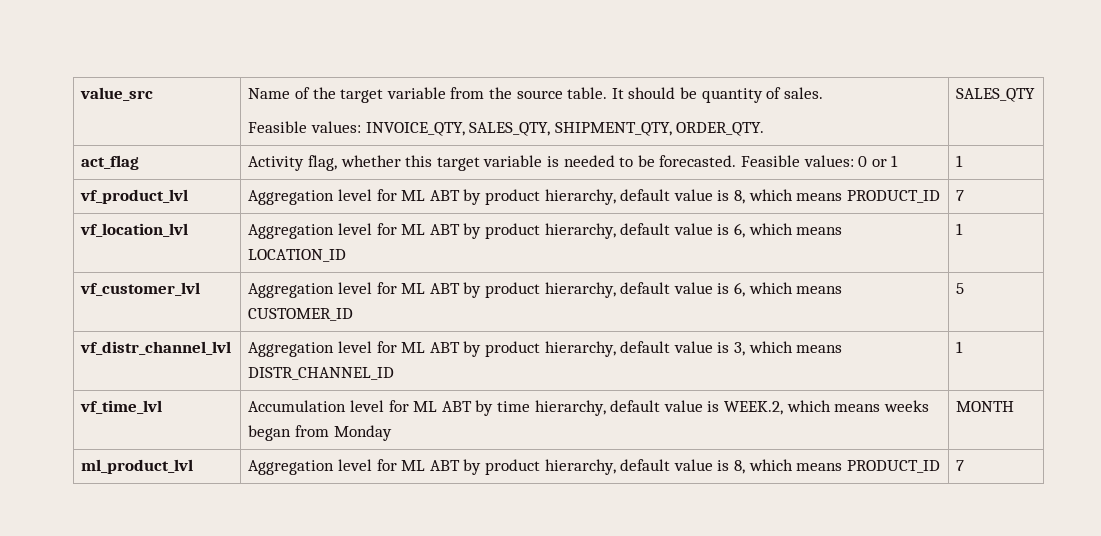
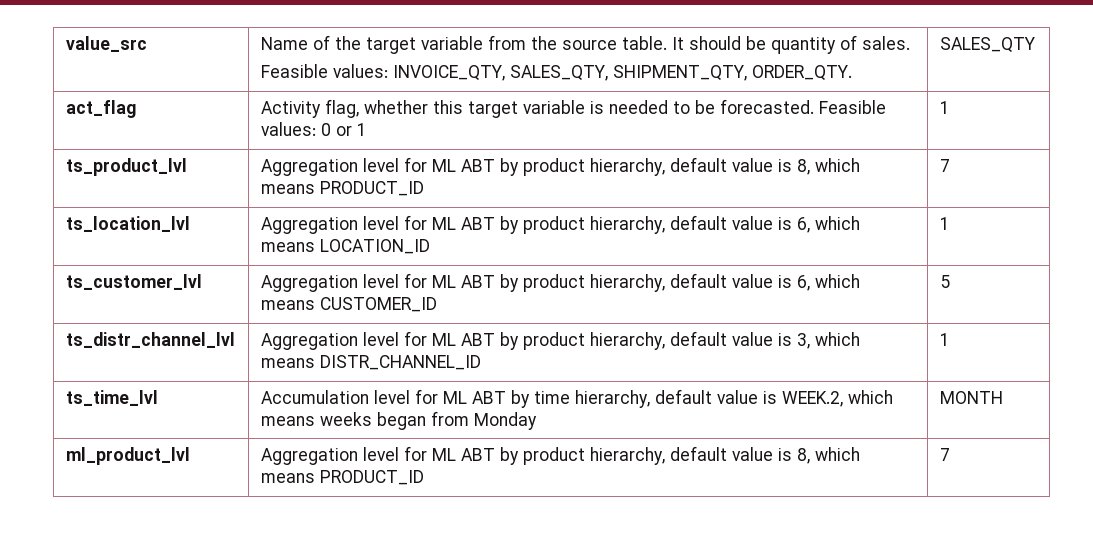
- vf_product_lvl | Aggregation level for ML ABT by product hierarchy, default value is 8, which means PRODUCT_ID | 7
+ ts_product_lvl | Aggregation level for ML ABT by product hierarchy, default value is 8, which means PRODUCT_ID | 7
- vf_location_lvl | Aggregation level for ML ABT by product hierarchy, default value is 6, which means LOCATION_ID | 1
+ ts_location_lvl | Aggregation level for ML ABT by product hierarchy, default value is 6, which means LOCATION_ID | 1
- vf_customer_lvl | Aggregation level for ML ABT by product hierarchy, default value is 6, which means CUSTOMER_ID | 5
+ ts_customer_lvl | Aggregation level for ML ABT by product hierarchy, default value is 6, which means CUSTOMER_ID | 5
- vf_distr_channel_lvl | Aggregation level for ML ABT by product hierarchy, default value is 3, which means DISTR_CHANNEL_ID | 1
+ ts_distr_channel_lvl | Aggregation level for ML ABT by product hierarchy, default value is 3, which means DISTR_CHANNEL_ID | 1
- vf_time_lvl | Accumulation level for ML ABT by time hierarchy, default value is WEEK.2, which means weeks began from Monday | MONTH
+ ts_time_lvl | Accumulation level for ML ABT by time hierarchy, default value is WEEK.2, which means weeks began from Monday | MONTH

